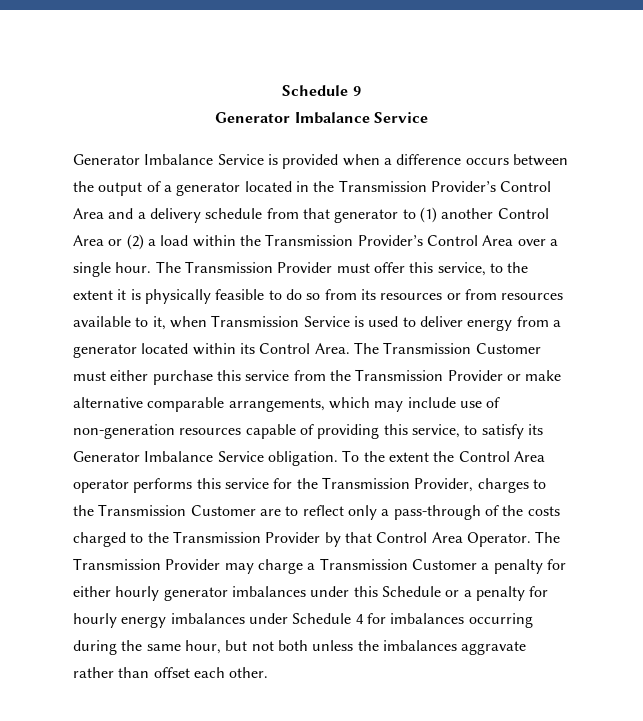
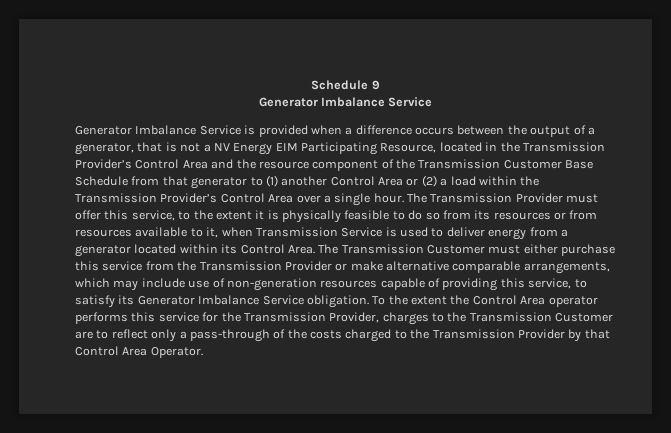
- Generator Imbalance Service is provided when a difference occurs between the output of a generator located in the Transmission Provider’s Control Area and a delivery schedule from that generator to (1) another Control Area or (2) a load within the Transmission Provider’s Control Area over a single hour.
+ Generator Imbalance Service is provided when a difference occurs between the output of a generator, that is not a NV Energy EIM Participating Resource, located in the Transmission Provider’s Control Area and the resource component of the Transmission Customer Base Schedule from that generator to (1) another Control Area or (2) a load within the Transmission Provider’s Control Area over a single hour.
- The Transmission Provider may charge a Transmission Customer a penalty for either hourly generator imbalances under this Schedule or a penalty for hourly energy imbalances under Schedule 4 for imbalances occurring during the same hour, but not both unless the imbalances aggravate rather than offset each other.

